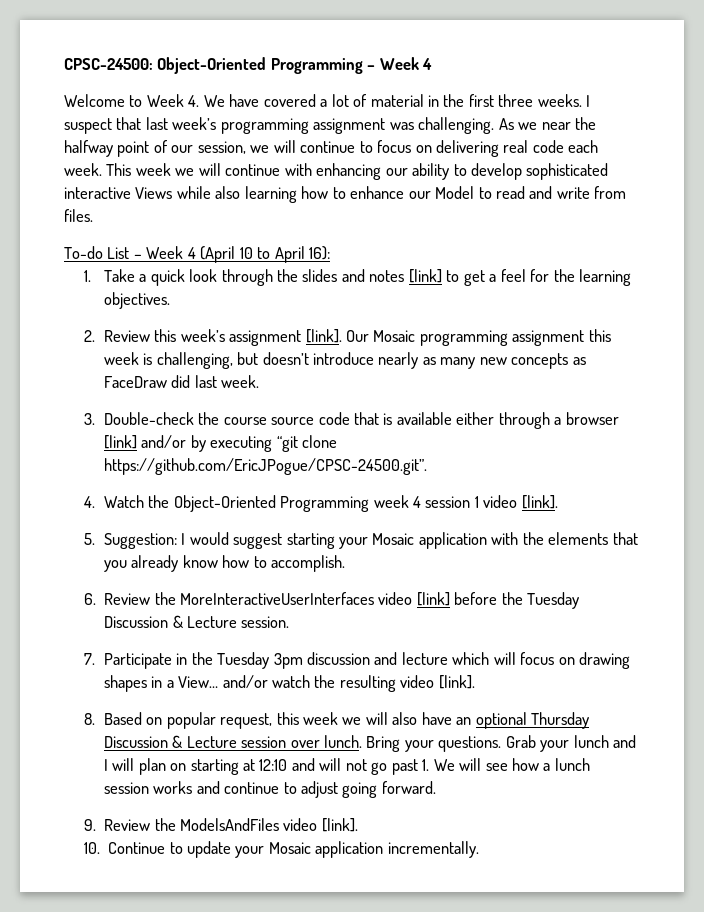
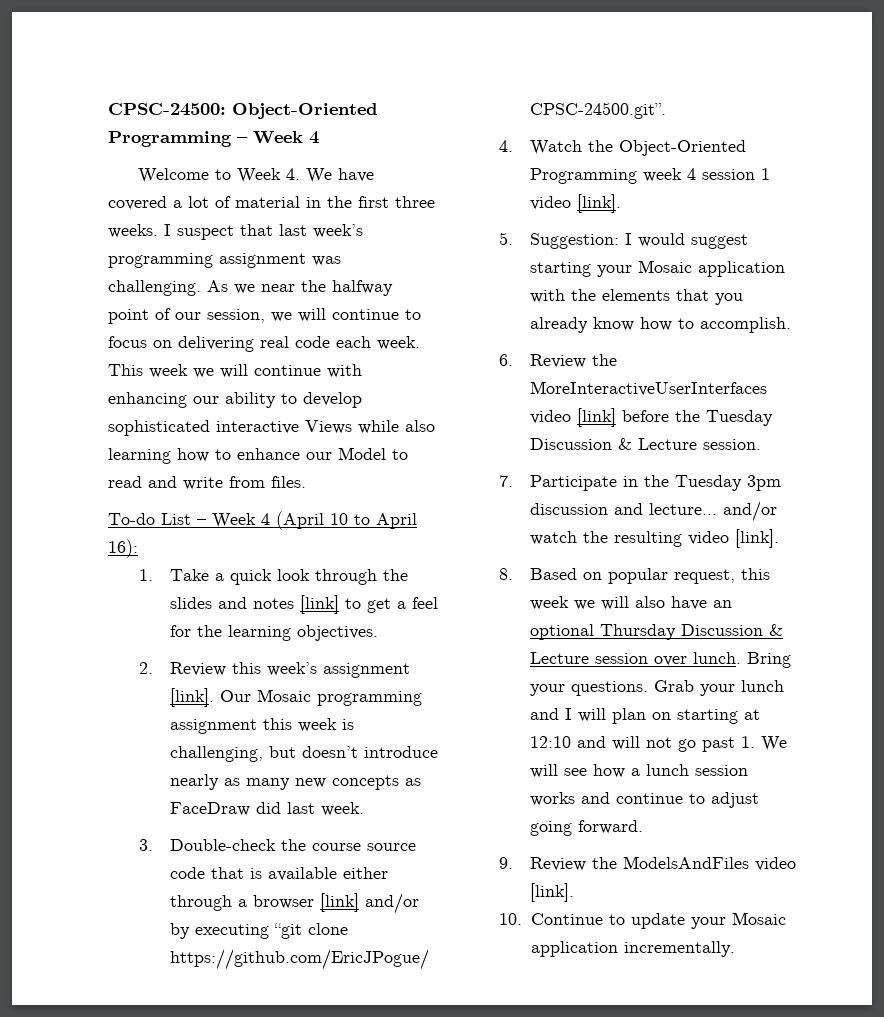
- 7. Participate in the Tuesday 3pm discussion and lecture which will focus on drawing shapes in a View… and/or watch the resulting video [link].
+ 7. Participate in the Tuesday 3pm discussion and lecture… and/or watch the resulting video [link].

